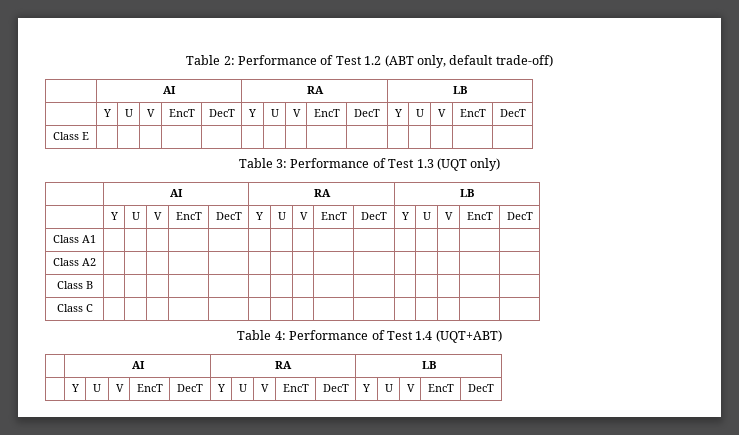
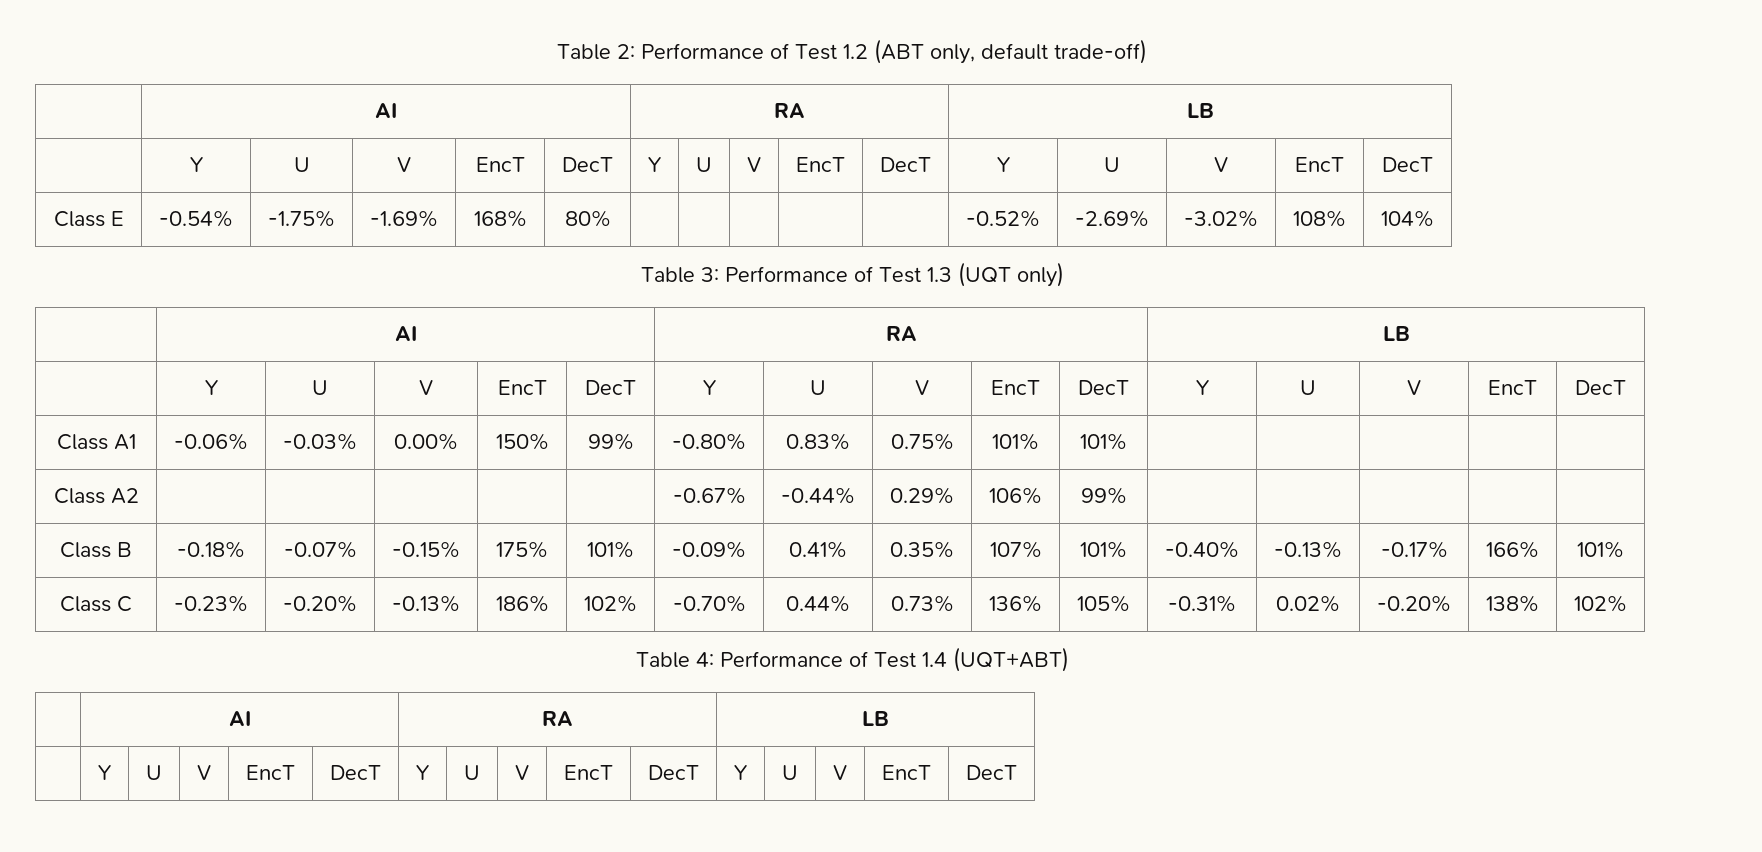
- Class E | | | | | | | | | | | | | | |
+ Class E | -0.54% | -1.75% | -1.69% | 168% | 80% | | | | | | -0.52% | -2.69% | -3.02% | 108% | 104%
- Class A1 | | | | | | | | | | | | | | |
- Class A2 | | | | | | | | | | | | | | |
- Class B | | | | | | | | | | | | | | |
- Class C | | | | | | | | | | | | | | |
+ Class A1 | -0.06% | -0.03% | 0.00% | 150% | 99% | -0.80% | 0.83% | 0.75% | 101% | 101% | | | | |
+ Class A2 | | | | | | -0.67% | -0.44% | 0.29% | 106% | 99% | | | | |
+ Class B | -0.18% | -0.07% | -0.15% | 175% | 101% | -0.09% | 0.41% | 0.35% | 107% | 101% | -0.40% | -0.13% | -0.17% | 166% | 101%
+ Class C | -0.23% | -0.20% | -0.13% | 186% | 102% | -0.70% | 0.44% | 0.73% | 136% | 105% | -0.31% | 0.02% | -0.20% | 138% | 102%

